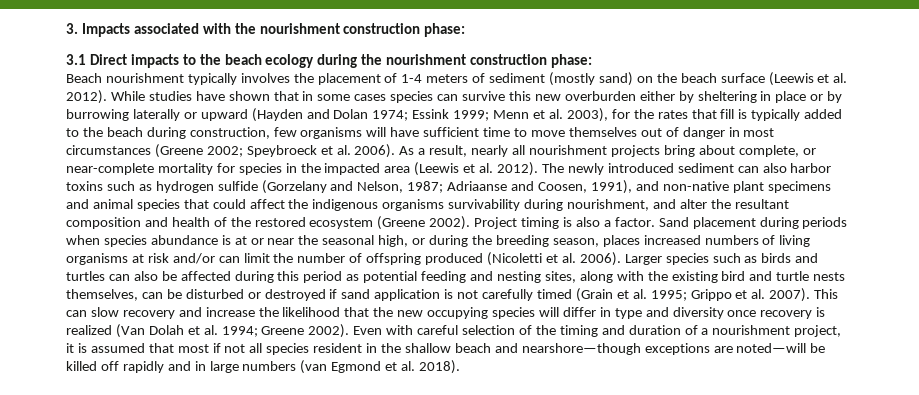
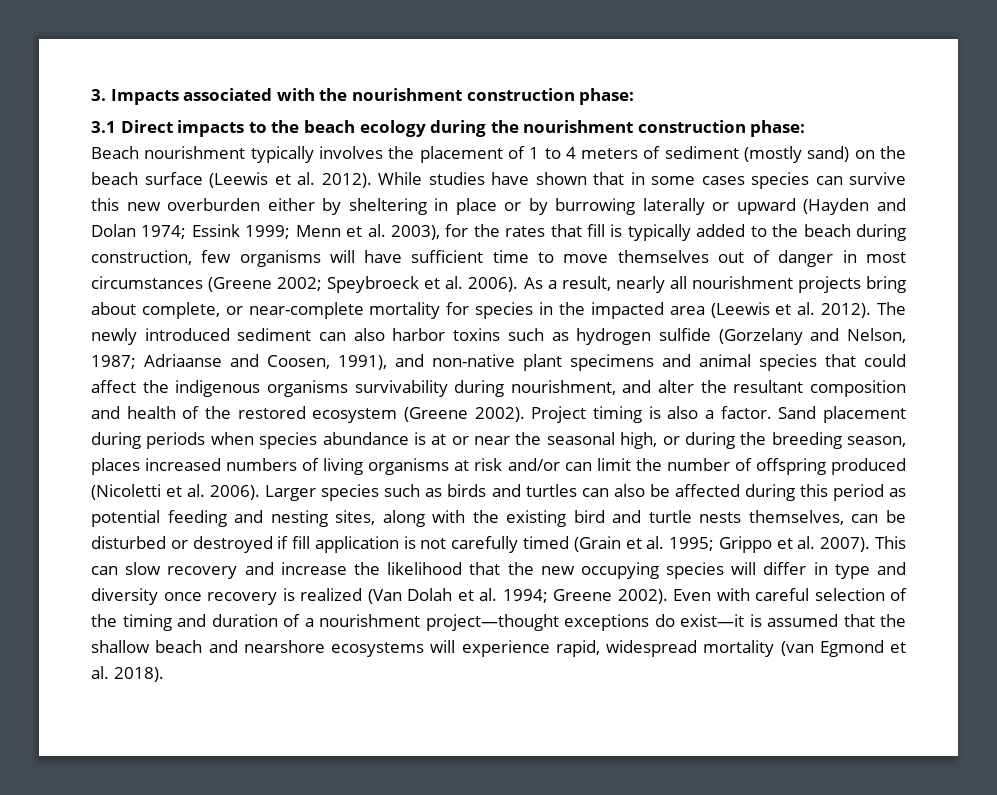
- Beach nourishment typically involves the placement of 1-4 meters of sediment (mostly sand) on the beach surface (Leewis et al. 2012).
+ Beach nourishment typically involves the placement of 1 to 4 meters of sediment (mostly sand) on the beach surface (Leewis et al. 2012).
- Larger species such as birds and turtles can also be affected during this period as potential feeding and nesting sites, along with the existing bird and turtle nests themselves, can be disturbed or destroyed if sand application is not carefully timed (Grain et al. 1995; Grippo et al. 2007).
+ Larger species such as birds and turtles can also be affected during this period as potential feeding and nesting sites, along with the existing bird and turtle nests themselves, can be disturbed or destroyed if fill application is not carefully timed (Grain et al. 1995; Grippo et al. 2007).
- Even with careful selection of the timing and duration of a nourishment project, it is assumed that most if not all species resident in the shallow beach and nearshore—though exceptions are noted—will be killed off rapidly and in large numbers (van Egmond et al. 2018).
+ Even with careful selection of the timing and duration of a nourishment project—thought exceptions do exist—it is assumed that the shallow beach and nearshore ecosystems will experience rapid, widespread mortality (van Egmond et al. 2018).

